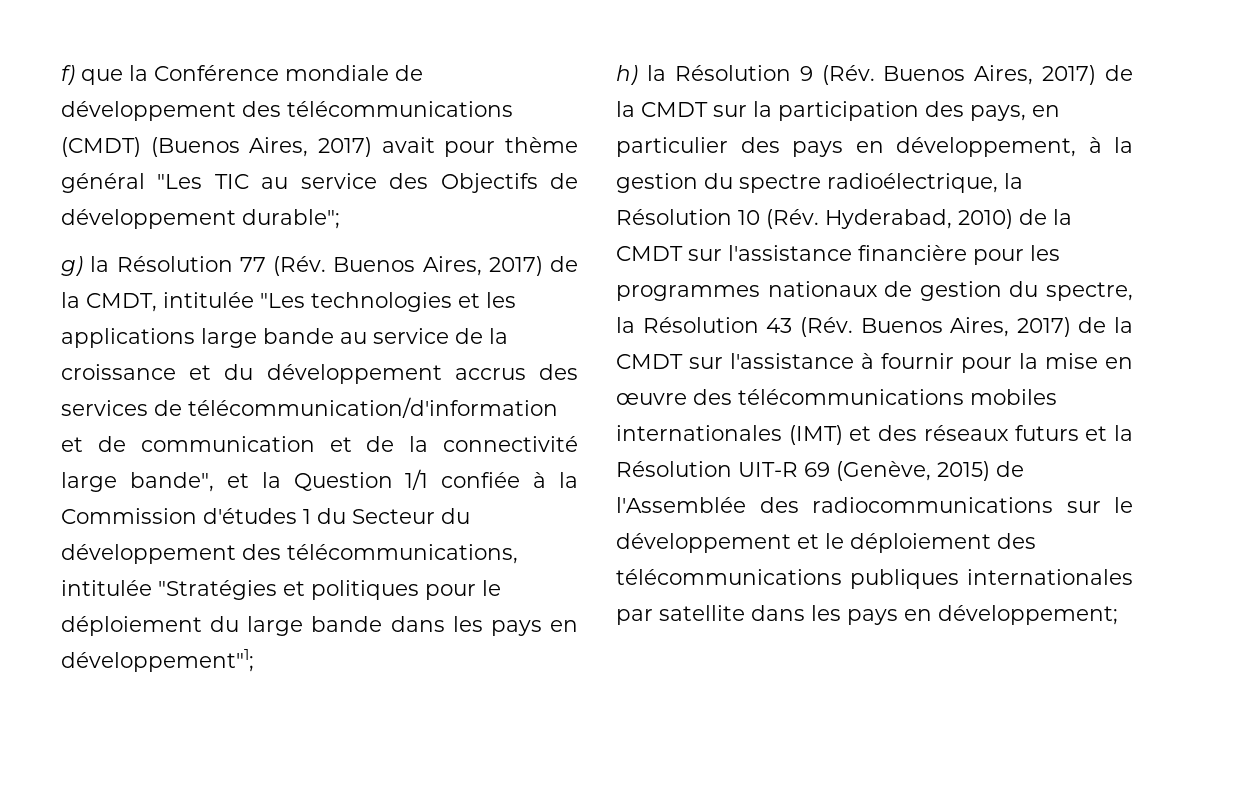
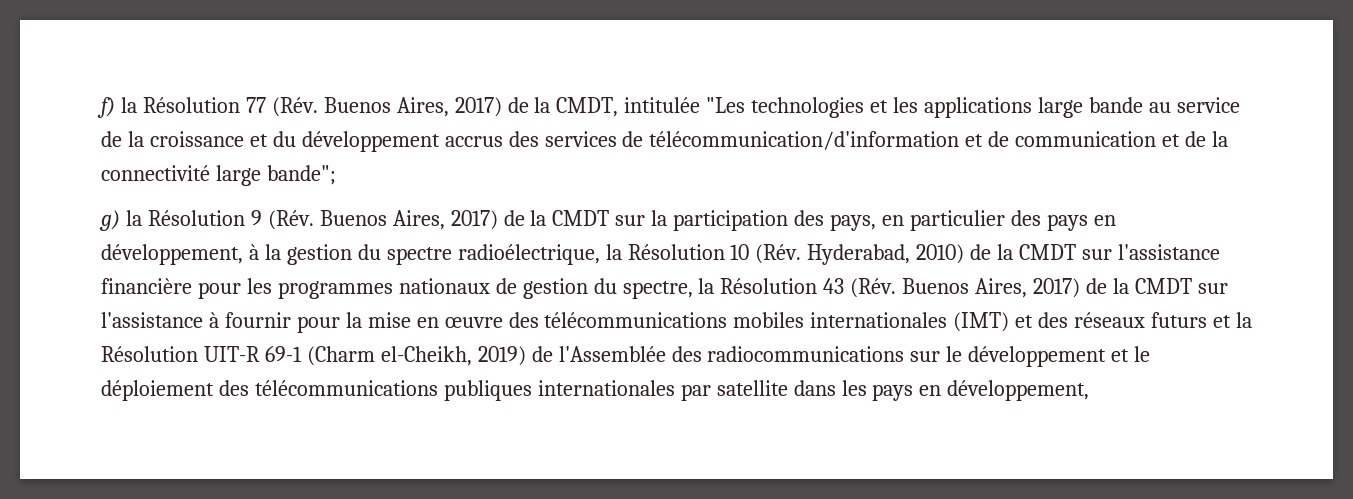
- f) que la Conférence mondiale de développement des télécommunications (CMDT) (Buenos Aires, 2017) avait pour thème général "Les TIC au service des Objectifs de développement durable";
- g) la Résolution 77 (Rév. Buenos Aires, 2017) de la CMDT, intitulée "Les technologies et les applications large bande au service de la croissance et du développement accrus des services de télécommunication/d'information et de communication et de la connectivité large bande", et la Question 1/1 confiée à la Commission d'études 1 du Secteur du développement des télécommunications, intitulée "Stratégies et politiques pour le déploiement du large bande dans les pays en développement"1;
- h) la Résolution 9 (Rév. Buenos Aires, 2017) de la CMDT sur la participation des pays, en particulier des pays en développement, à la gestion du spectre radioélectrique, la Résolution 10 (Rév. Hyderabad, 2010) de la CMDT sur l'assistance financière pour les programmes nationaux de gestion du spectre, la Résolution 43 (Rév. Buenos Aires, 2017) de la CMDT sur l'assistance à fournir pour la mise en œuvre des télécommunications mobiles internationales (IMT) et des réseaux futurs et la Résolution UIT-R 69 (Genève, 2015) de l'Assemblée des radiocommunications sur le développement et le déploiement des télécommunications publiques internationales par satellite dans les pays en développement;
+ f) la Résolution 77 (Rév. Buenos Aires, 2017) de la CMDT, intitulée "Les technologies et les applications large bande au service de la croissance et du développement accrus des services de télécommunication/d'information et de communication et de la connectivité large bande";
+ g) la Résolution 9 (Rév. Buenos Aires, 2017) de la CMDT sur la participation des pays, en particulier des pays en développement, à la gestion du spectre radioélectrique, la Résolution 10 (Rév. Hyderabad, 2010) de la CMDT sur l'assistance financière pour les programmes nationaux de gestion du spectre, la Résolution 43 (Rév. Buenos Aires, 2017) de la CMDT sur l'assistance à fournir pour la mise en œuvre des télécommunications mobiles internationales (IMT) et des réseaux futurs et la Résolution UIT-R 69-1 (Charm el-Cheikh, 2019) de l'Assemblée des radiocommunications sur le développement et le déploiement des télécommunications publiques internationales par satellite dans les pays en développement,

